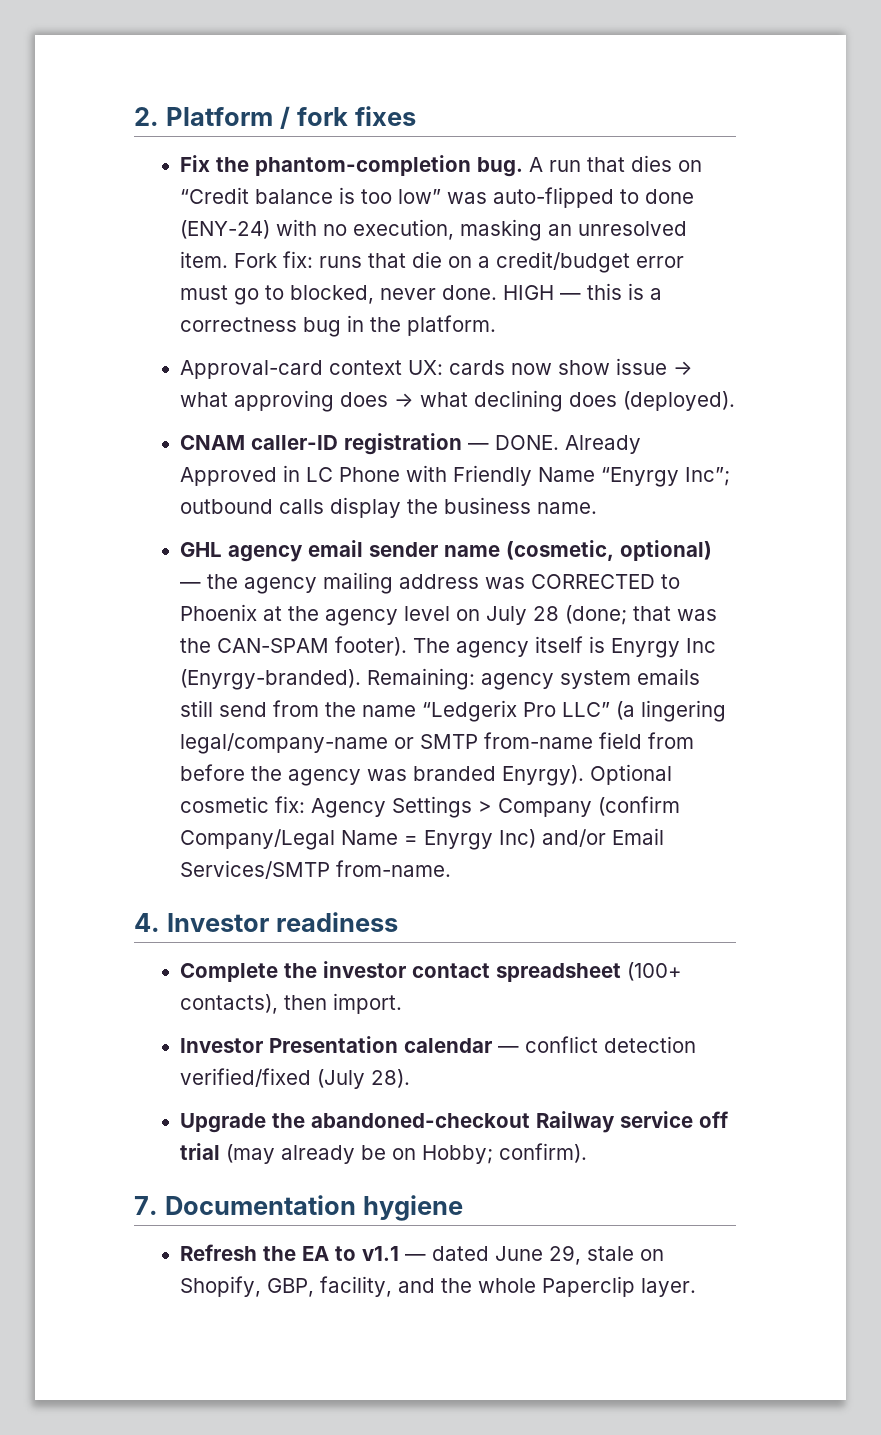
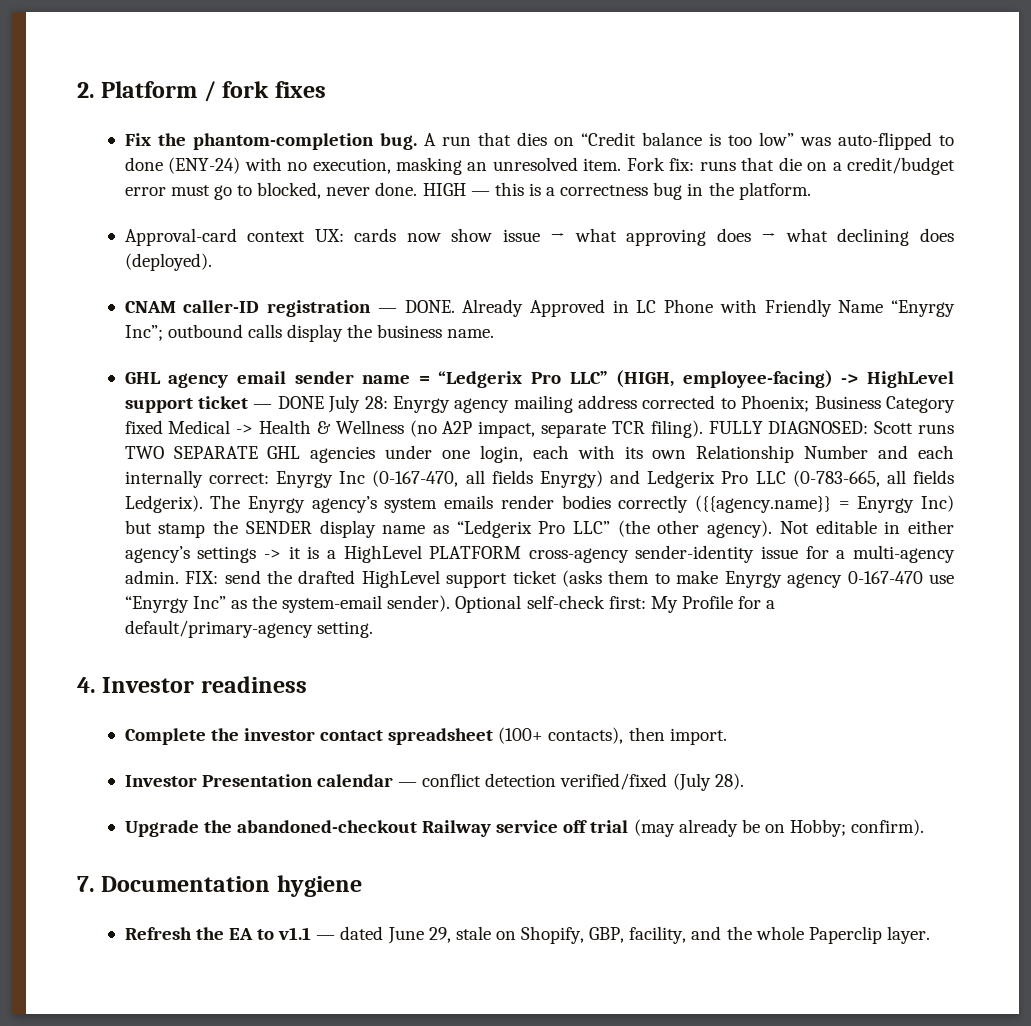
- GHL agency email sender name (cosmetic, optional) — the agency mailing address was CORRECTED to Phoenix at the agency level on July 28 (done; that was the CAN-SPAM footer). The agency itself is Enyrgy Inc (Enyrgy-branded). Remaining: agency system emails still send from the name “Ledgerix Pro LLC” (a lingering legal/company-name or SMTP from-name field from before the agency was branded Enyrgy). Optional cosmetic fix: Agency Settings > Company (confirm Company/Legal Name = Enyrgy Inc) and/or Email Services/SMTP from-name.
+ GHL agency email sender name = “Ledgerix Pro LLC” (HIGH, employee-facing) -> HighLevel support ticket — DONE July 28: Enyrgy agency mailing address corrected to Phoenix; Business Category fixed Medical -> Health & Wellness (no A2P impact, separate TCR filing). FULLY DIAGNOSED: Scott runs TWO SEPARATE GHL agencies under one login, each with its own Relationship Number and each internally correct: Enyrgy Inc (0-167-470, all fields Enyrgy) and Ledgerix Pro LLC (0-783-665, all fields Ledgerix). The Enyrgy agency’s system emails render bodies correctly ({{agency.name}} = Enyrgy Inc) but stamp the SENDER display name as “Ledgerix Pro LLC” (the other agency). Not editable in either agency’s settings -> it is a HighLevel PLATFORM cross-agency sender-identity issue for a multi-agency admin. FIX: send the drafted HighLevel support ticket (asks them to make Enyrgy agency 0-167-470 use “Enyrgy Inc” as the system-email sender). Optional self-check first: My Profile for a default/primary-agency setting.

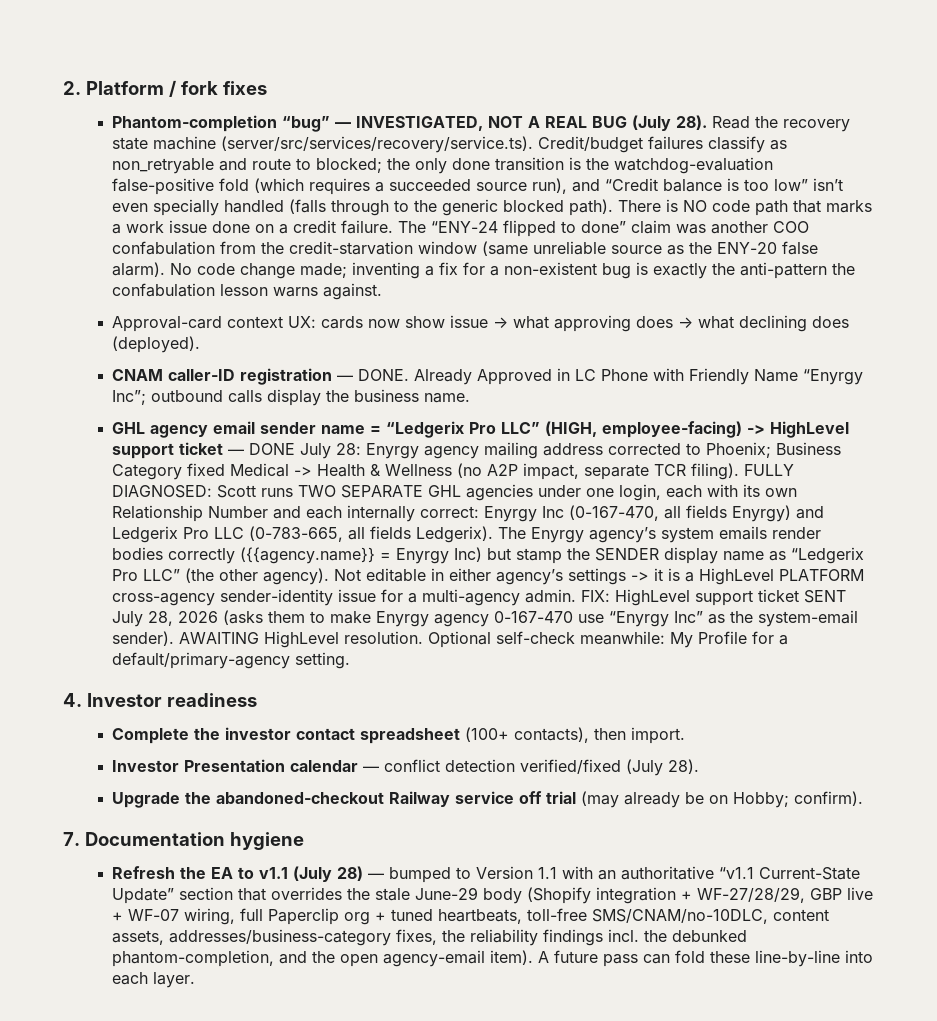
- Fix the phantom-completion bug. A run that dies on “Credit balance is too low” was auto-flipped to done (ENY-24) with no execution, masking an unresolved item. Fork fix: runs that die on a credit/budget error must go to blocked, never done. HIGH — this is a correctness bug in the platform.
+ Phantom-completion “bug” — INVESTIGATED, NOT A REAL BUG (July 28). Read the recovery state machine (server/src/services/recovery/service.ts). Credit/budget failures classify as non_retryable and route to blocked; the only done transition is the watchdog-evaluation false-positive fold (which requires a succeeded source run), and “Credit balance is too low” isn’t even specially handled (falls through to the generic blocked path). There is NO code path that marks a work issue done on a credit failure. The “ENY-24 flipped to done” claim was another COO confabulation from the credit-starvation window (same unreliable source as the ENY-20 false alarm). No code change made; inventing a fix for a non-existent bug is exactly the anti-pattern the confabulation lesson warns against.
- FIX: send the drafted HighLevel support ticket (asks them to make Enyrgy agency 0-167-470 use “Enyrgy Inc” as the system-email sender).
+ FIX: HighLevel support ticket SENT July 28, 2026 (asks them to make Enyrgy agency 0-167-470 use “Enyrgy Inc” as the system-email sender).
+ AWAITING HighLevel resolution.
- Optional self-check first: My Profile for a default/primary-agency setting.
+ Optional self-check meanwhile: My Profile for a default/primary-agency setting.
- Refresh the EA to v1.1 — dated June 29, stale on Shopify, GBP, facility, and the whole Paperclip layer.
+ Refresh the EA to v1.1 (July 28) — bumped to Version 1.1 with an authoritative “v1.1 Current-State Update” section that overrides the stale June-29 body (Shopify integration + WF-27/28/29, GBP live + WF-07 wiring, full Paperclip org + tuned heartbeats, toll-free SMS/CNAM/no-10DLC, content assets, addresses/business-category fixes, the reliability findings incl. the debunked phantom-completion, and the open agency-email item). A future pass can fold these line-by-line into each layer.

